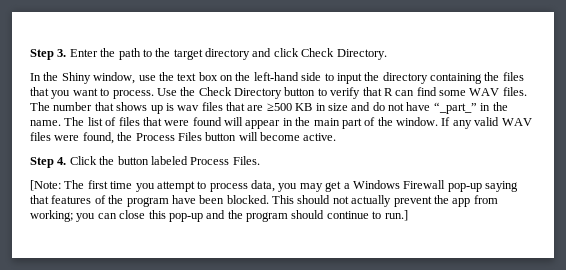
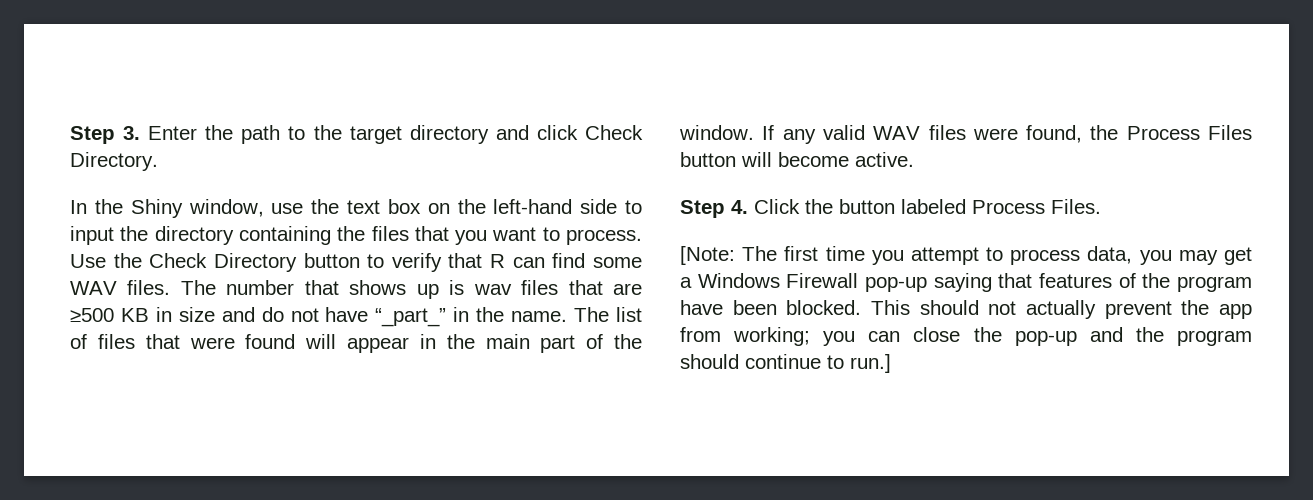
- This should not actually prevent the app from working; you can close this pop-up and the program should continue to run.]
+ This should not actually prevent the app from working; you can close the pop-up and the program should continue to run.]

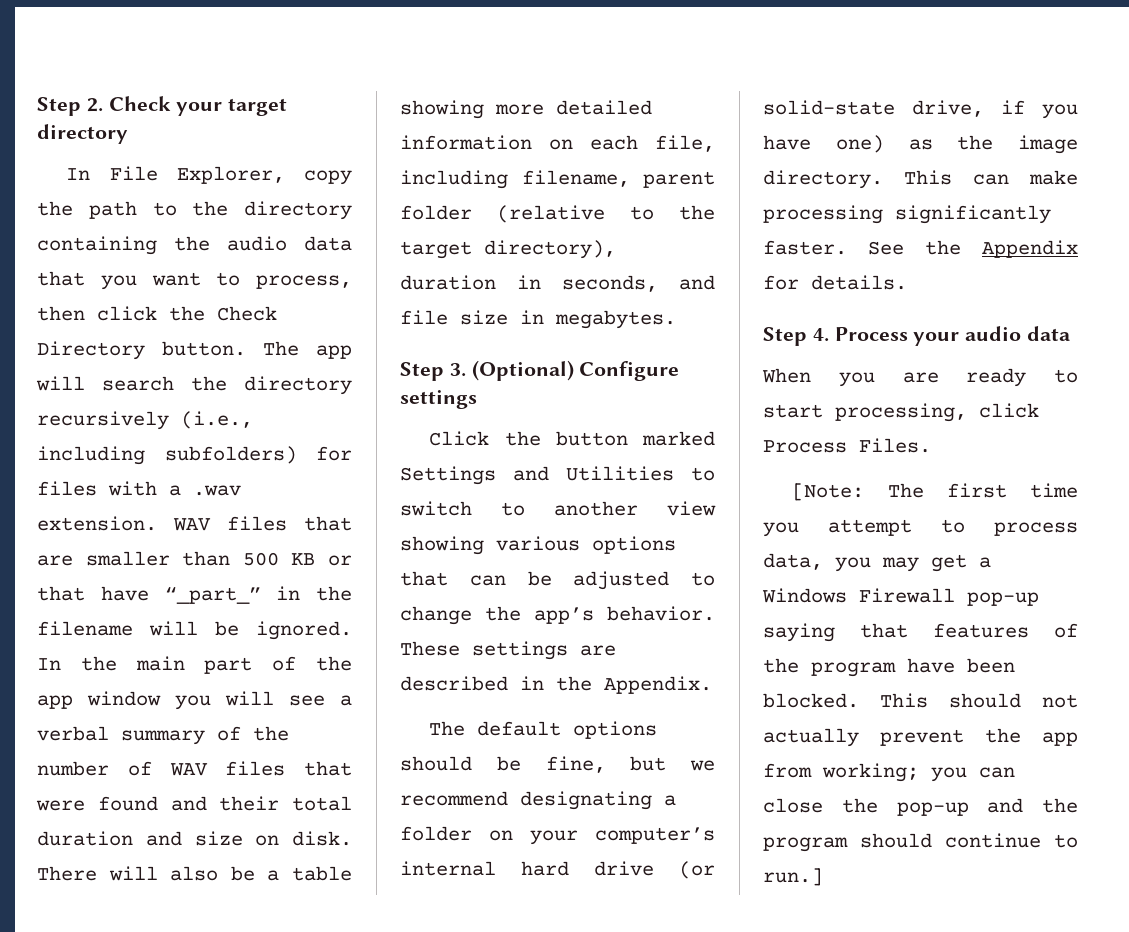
- Step 3. Enter the path to the target directory and click Check Directory.
- In the Shiny window, use the text box on the left-hand side to input the directory containing the files that you want to process. Use the Check Directory button to verify that R can find some WAV files. The number that shows up is wav files that are ≥500 KB in size and do not have “_part_” in the name. The list of files that were found will appear in the main part of the window. If any valid WAV files were found, the Process Files button will become active.
- Step 4. Click the button labeled Process Files.
+ Step 2. Check your target directory
+ In File Explorer, copy the path to the directory containing the audio data that you want to process, then click the Check Directory button. The app will search the directory recursively (i.e., including subfolders) for files with a .wav extension. WAV files that are smaller than 500 KB or that have “_part_” in the filename will be ignored. In the main part of the app window you will see a verbal summary of the number of WAV files that were found and their total duration and size on disk. There will also be a table showing more detailed information on each file, including filename, parent folder (relative to the target directory), duration in seconds, and file size in megabytes.
+ Step 3. (Optional) Configure settings
+ Click the button marked Settings and Utilities to switch to another view showing various options that can be adjusted to change the app’s behavior. These settings are described in the Appendix.
+ The default options should be fine, but we recommend designating a folder on your computer’s internal hard drive (or solid-state drive, if you have one) as the image directory. This can make processing significantly faster. See the Appendix for details.
+ Step 4. Process your audio data
+ When you are ready to start processing, click Process Files.

